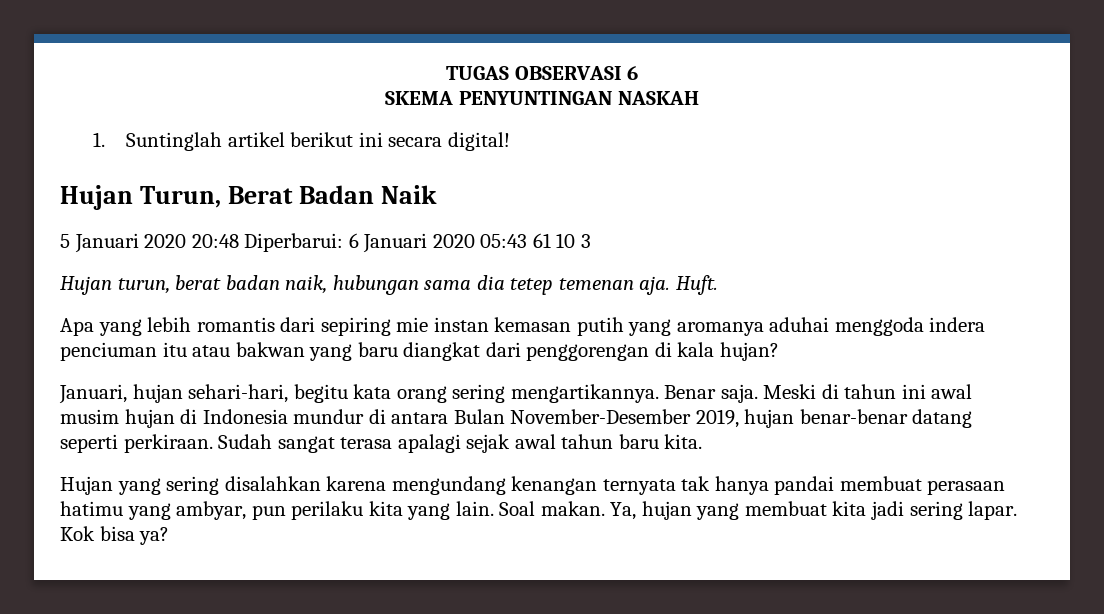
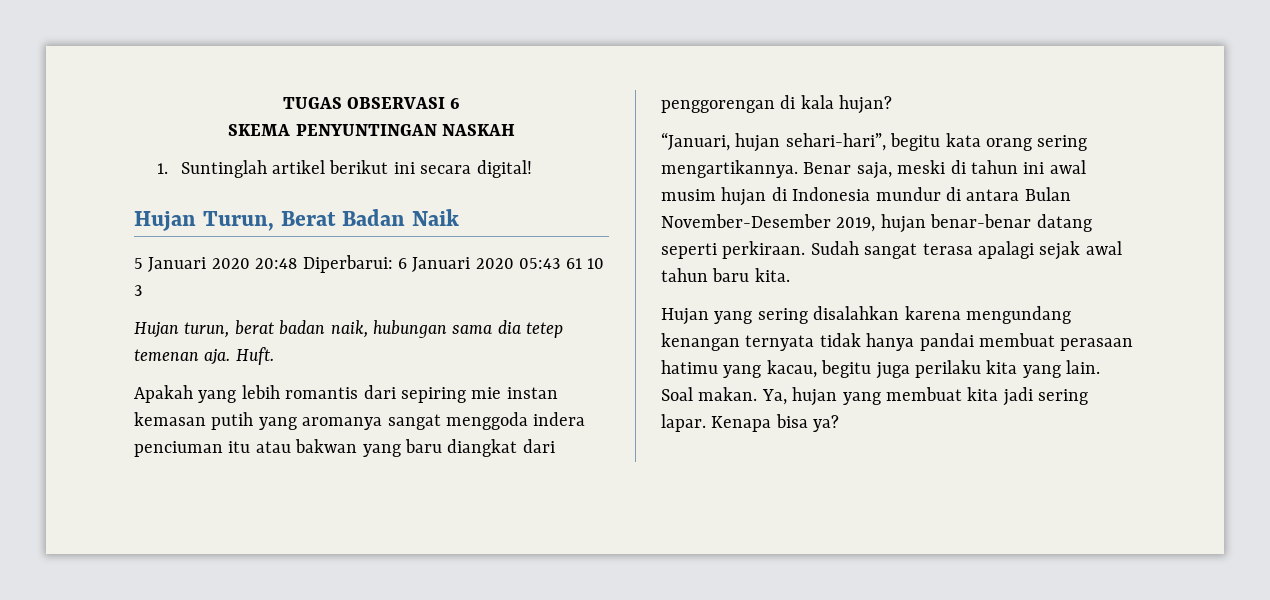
- Apa yang lebih romantis dari sepiring mie instan kemasan putih yang aromanya aduhai menggoda indera penciuman itu atau bakwan yang baru diangkat dari penggorengan di kala hujan?
+ Apakah yang lebih romantis dari sepiring mie instan kemasan putih yang aromanya sangat menggoda indera penciuman itu atau bakwan yang baru diangkat dari penggorengan di kala hujan?
- Januari, hujan sehari-hari, begitu kata orang sering mengartikannya.
+ “Januari, hujan sehari-hari”, begitu kata orang sering mengartikannya.
- Benar saja. Meski di tahun ini awal musim hujan di Indonesia mundur di antara Bulan November-Desember 2019, hujan benar-benar datang seperti perkiraan.
+ Benar saja, meski di tahun ini awal musim hujan di Indonesia mundur di antara Bulan November-Desember 2019, hujan benar-benar datang seperti perkiraan.
- Hujan yang sering disalahkan karena mengundang kenangan ternyata tak hanya pandai membuat perasaan hatimu yang ambyar, pun perilaku kita yang lain.
+ Hujan yang sering disalahkan karena mengundang kenangan ternyata tidak hanya pandai membuat perasaan hatimu yang kacau, begitu juga perilaku kita yang lain.
- Kok bisa ya?
+ Kenapa bisa ya?

